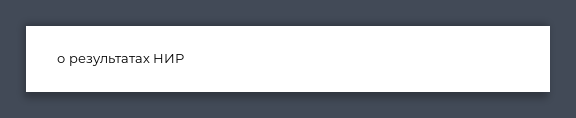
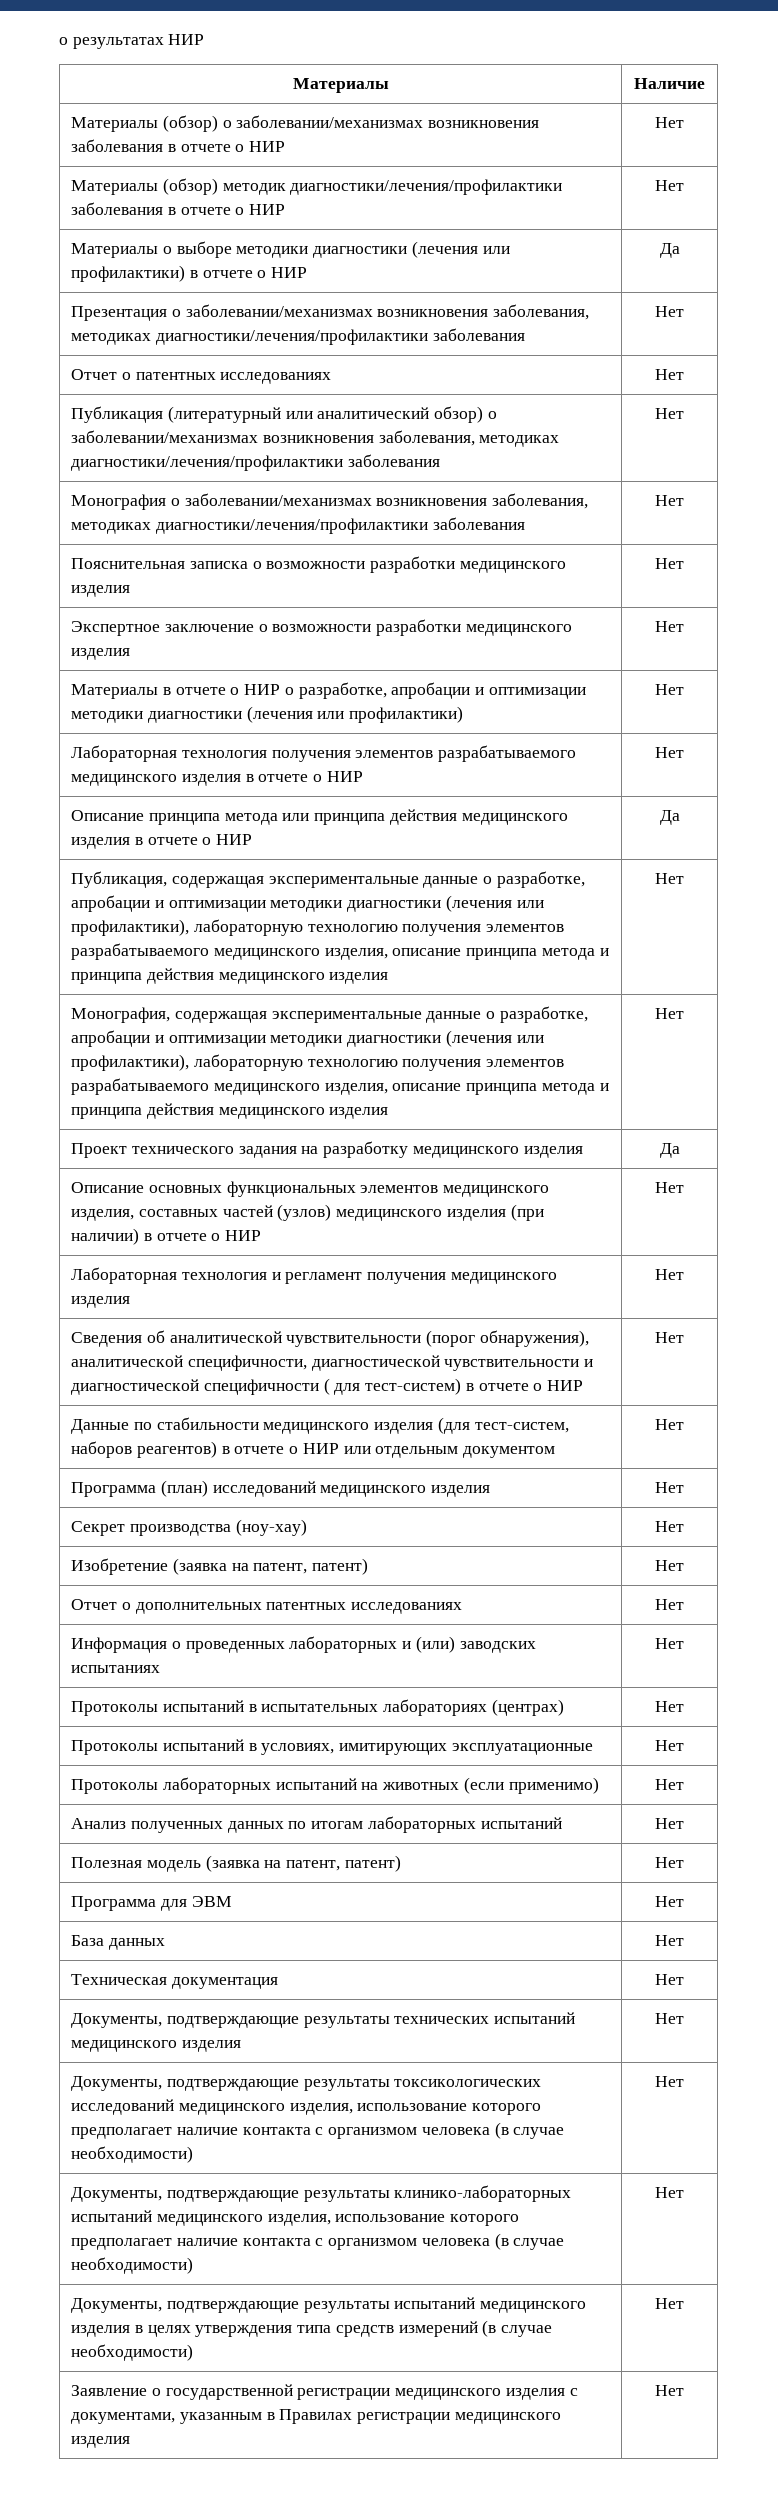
+ Материалы | Наличие
+ Материалы (обзор) о заболевании/механизмах возникновения заболевания в отчете о НИР | Нет
+ Материалы (обзор) методик диагностики/лечения/профилактики заболевания в отчете о НИР | Нет
+ Материалы о выборе методики диагностики (лечения или профилактики) в отчете о НИР | Да
+ Презентация о заболевании/механизмах возникновения заболевания, методиках диагностики/лечения/профилактики заболевания | Нет
+ Отчет о патентных исследованиях | Нет
+ Публикация (литературный или аналитический обзор) о заболевании/механизмах возникновения заболевания, методиках диагностики/лечения/профилактики заболевания | Нет
+ Монография о заболевании/механизмах возникновения заболевания, методиках диагностики/лечения/профилактики заболевания | Нет
+ Пояснительная записка о возможности разработки медицинского изделия | Нет
+ Экспертное заключение о возможности разработки медицинского изделия | Нет
+ Материалы в отчете о НИР о разработке, апробации и оптимизации методики диагностики (лечения или профилактики) | Нет
+ Лабораторная технология получения элементов разрабатываемого медицинского изделия в отчете о НИР | Нет
+ Описание принципа метода или принципа действия медицинского изделия в отчете о НИР | Да
+ Публикация, содержащая экспериментальные данные о разработке, апробации и оптимизации методики диагностики (лечения или профилактики), лабораторную технологию получения элементов разрабатываемого медицинского изделия, описание принципа метода и принципа действия медицинского изделия | Нет
+ Монография, содержащая экспериментальные данные о разработке, апробации и оптимизации методики диагностики (лечения или профилактики), лабораторную технологию получения элементов разрабатываемого медицинского изделия, описание принципа метода и принципа действия медицинского изделия | Нет
+ Проект технического задания на разработку медицинского изделия | Да
+ Описание основных функциональных элементов медицинского изделия, составных частей (узлов) медицинского изделия (при наличии) в отчете о НИР | Нет
+ Лабораторная технология и регламент получения медицинского изделия | Нет
+ Сведения об аналитической чувствительности (порог обнаружения), аналитической специфичности, диагностической чувствительности и диагностической специфичности ( для тест-систем) в отчете о НИР | Нет
+ Данные по стабильности медицинского изделия (для тест-систем, наборов реагентов) в отчете о НИР или отдельным документом | Нет
+ Программа (план) исследований медицинского изделия | Нет
+ Секрет производства (ноу-хау) | Нет
+ Изобретение (заявка на патент, патент) | Нет
+ Отчет о дополнительных патентных исследованиях | Нет
+ Информация о проведенных лабораторных и (или) заводских испытаниях | Нет
+ Протоколы испытаний в испытательных лабораториях (центрах) | Нет
+ Протоколы испытаний в условиях, имитирующих эксплуатационные | Нет
+ Протоколы лабораторных испытаний на животных (если применимо) | Нет
+ Анализ полученных данных по итогам лабораторных испытаний | Нет
+ Полезная модель (заявка на патент, патент) | Нет
+ Программа для ЭВМ | Нет
+ База данных | Нет
+ Техническая документация | Нет
+ Документы, подтверждающие результаты технических испытаний медицинского изделия | Нет
+ Документы, подтверждающие результаты токсикологических исследований медицинского изделия, использование которого предполагает наличие контакта с организмом человека (в случае необходимости) | Нет
+ Документы, подтверждающие результаты клинико-лабораторных испытаний медицинского изделия, использование которого предполагает наличие контакта с организмом человека (в случае необходимости) | Нет
+ Документы, подтверждающие результаты испытаний медицинского изделия в целях утверждения типа средств измерений (в случае необходимости) | Нет
+ Заявление о государственной регистрации медицинского изделия с документами, указанным в Правилах регистрации медицинского изделия | Нет

